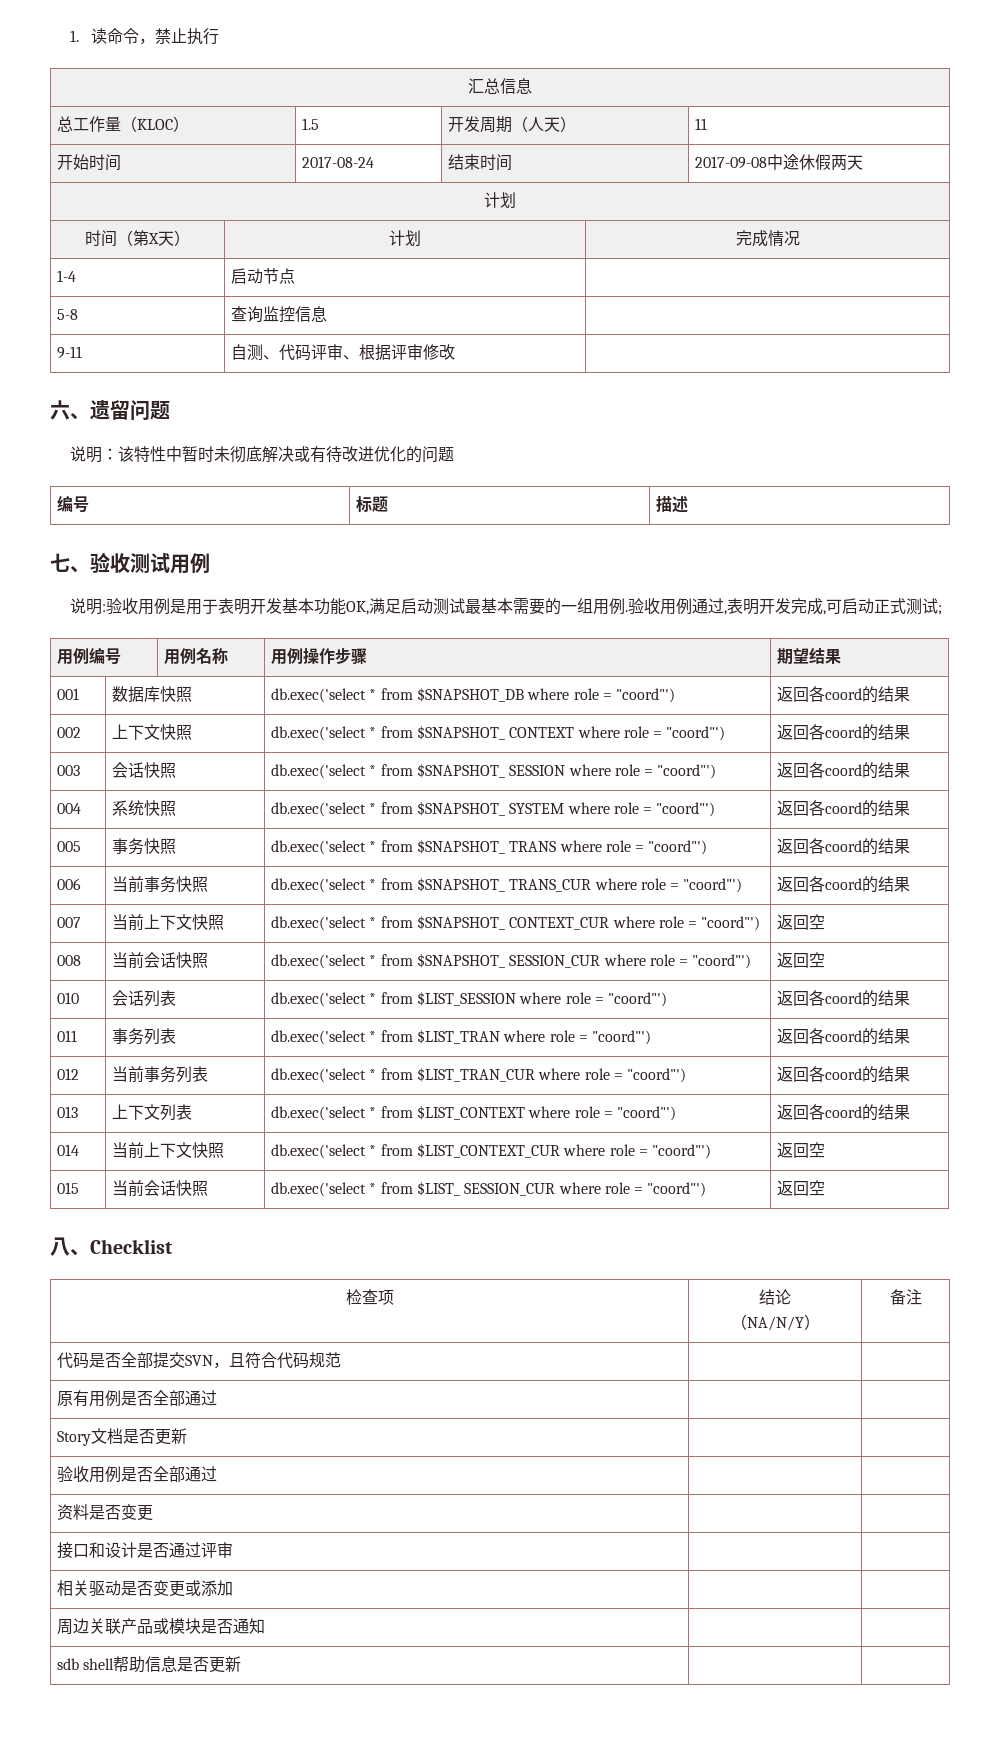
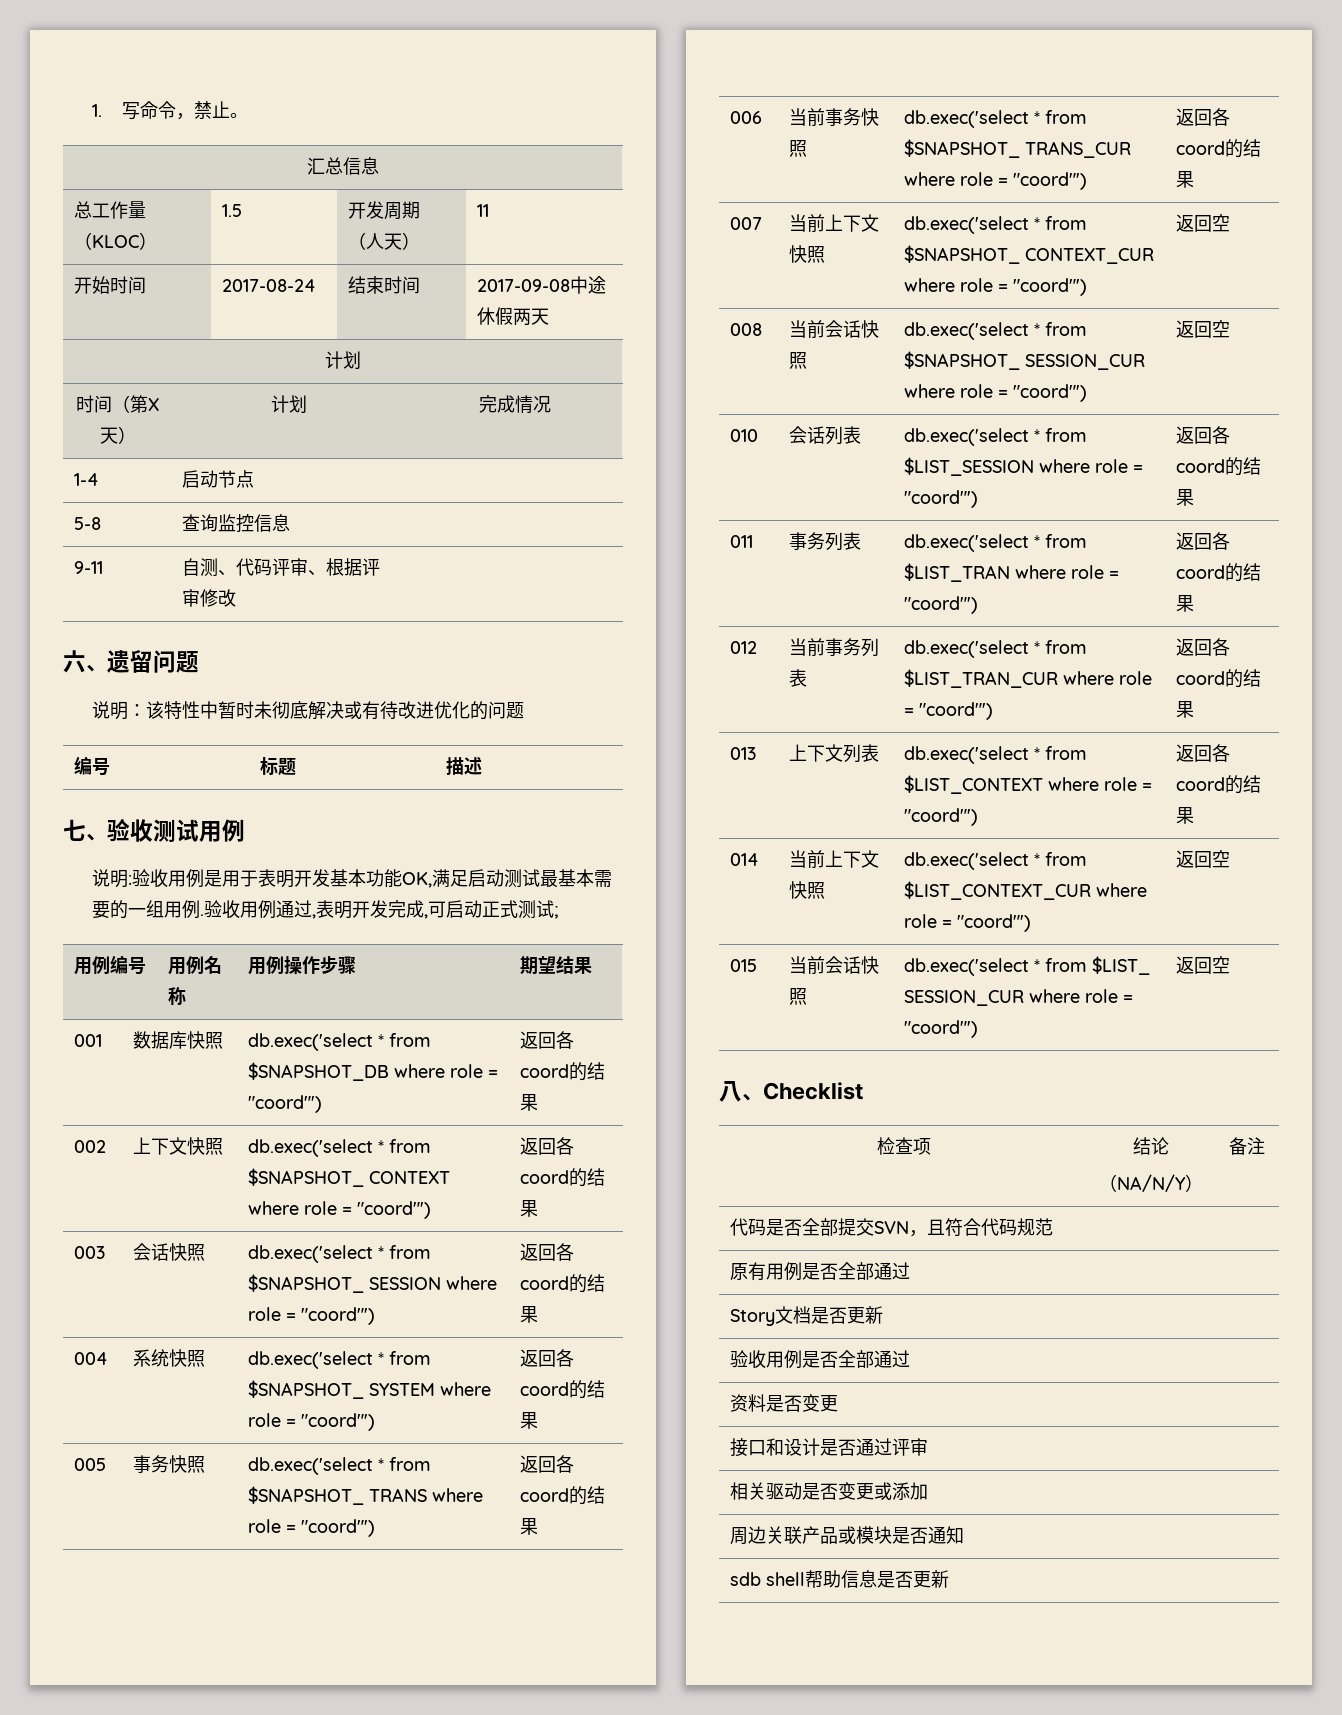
- 1.读命令，禁止执行
+ 1.写命令，禁止。

